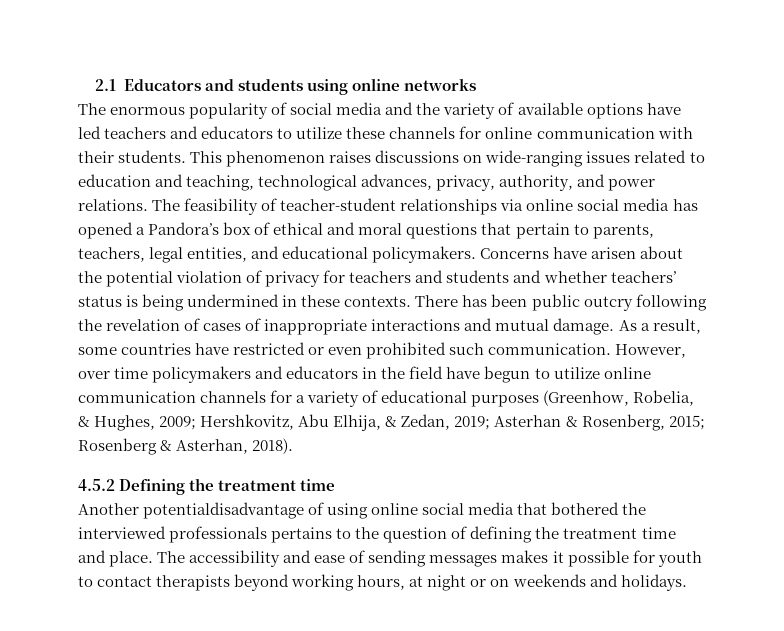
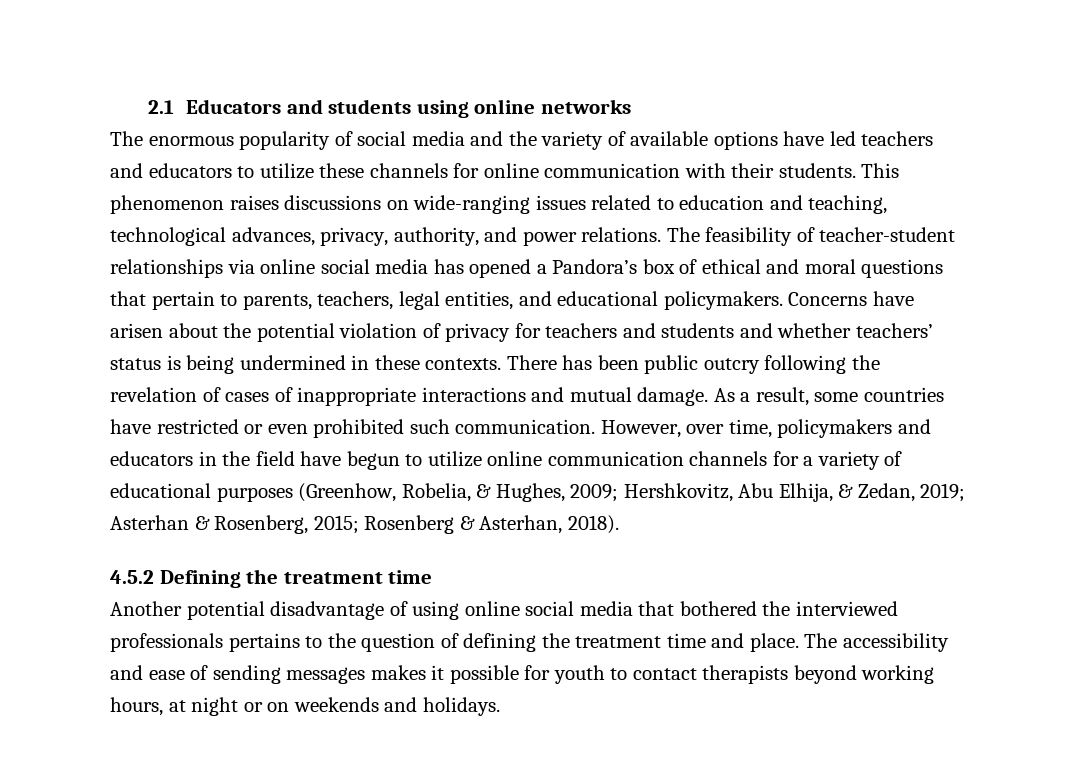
- However, over time policymakers and educators in the field have begun to utilize online communication channels for a variety of educational purposes (Greenhow, Robelia, & Hughes, 2009; Hershkovitz, Abu Elhija, & Zedan, 2019; Asterhan & Rosenberg, 2015; Rosenberg & Asterhan, 2018).
+ However, over time, policymakers and educators in the field have begun to utilize online communication channels for a variety of educational purposes (Greenhow, Robelia, & Hughes, 2009; Hershkovitz, Abu Elhija, & Zedan, 2019; Asterhan & Rosenberg, 2015; Rosenberg & Asterhan, 2018).
- Another potentialdisadvantage of using online social media that bothered the interviewed professionals pertains to the question of defining the treatment time and place.
+ Another potential disadvantage of using online social media that bothered the interviewed professionals pertains to the question of defining the treatment time and place.

